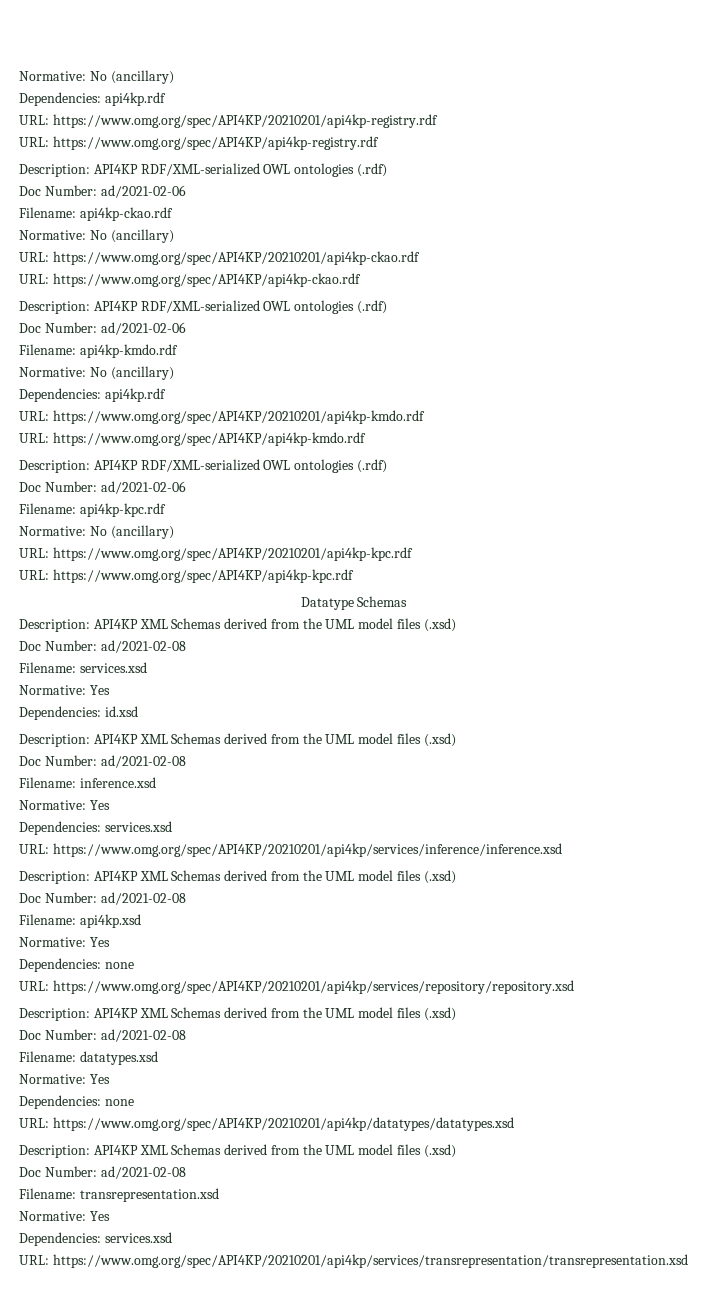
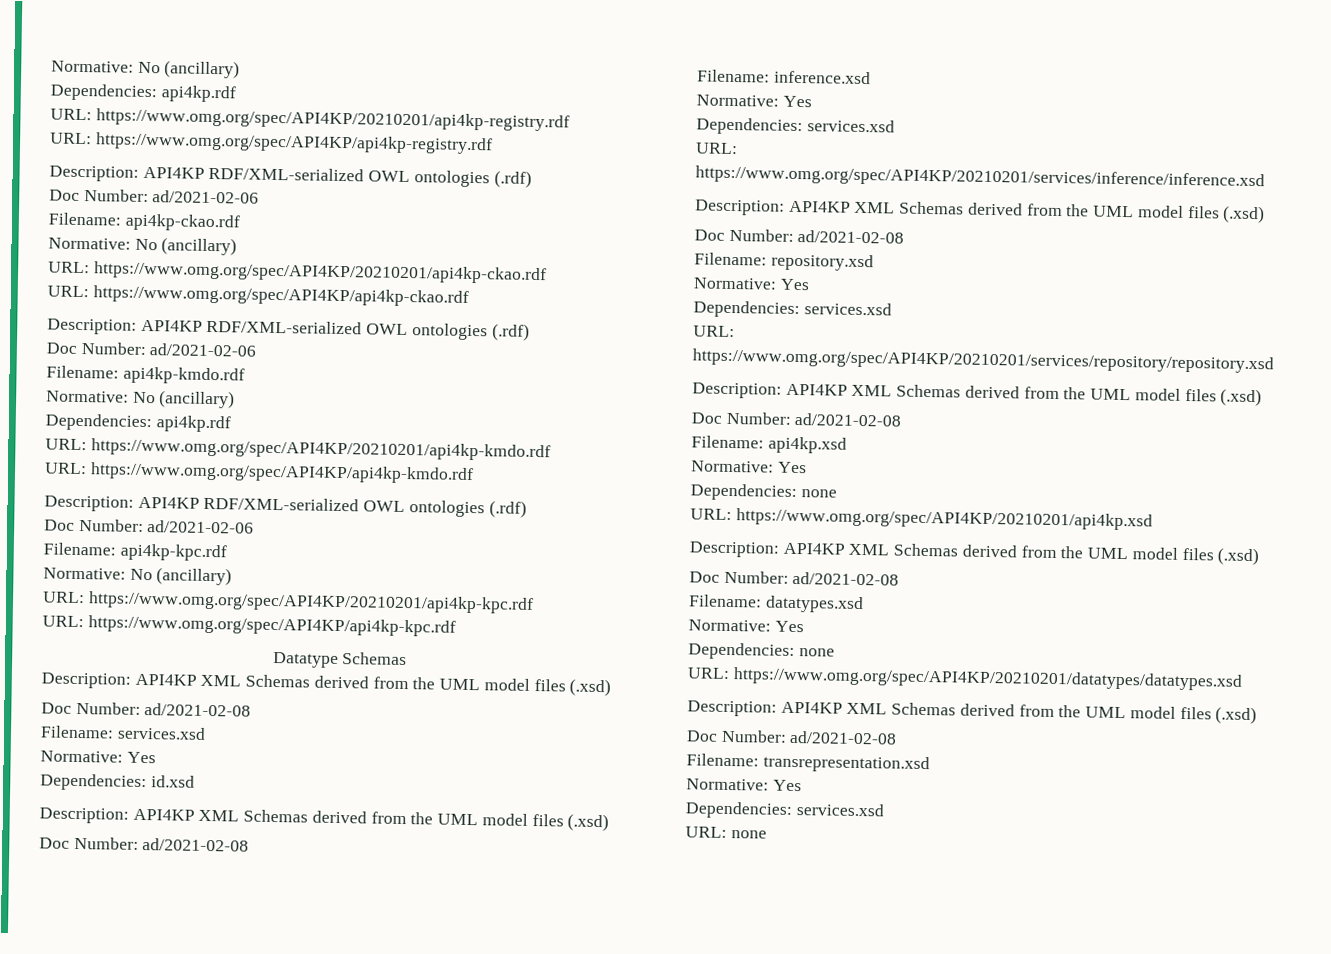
- URL: https://www.omg.org/spec/API4KP/20210201/api4kp/services/inference/inference.xsd
+ URL: https://www.omg.org/spec/API4KP/20210201/services/inference/inference.xsd
+ Description: API4KP XML Schemas derived from the UML model files (.xsd)
+ Doc Number: ad/2021-02-08
+ Filename: repository.xsd
+ Normative: Yes
+ Dependencies: services.xsd
+ URL: https://www.omg.org/spec/API4KP/20210201/services/repository/repository.xsd
- URL: https://www.omg.org/spec/API4KP/20210201/api4kp/services/repository/repository.xsd
+ URL: https://www.omg.org/spec/API4KP/20210201/api4kp.xsd
- URL: https://www.omg.org/spec/API4KP/20210201/api4kp/datatypes/datatypes.xsd
+ URL: https://www.omg.org/spec/API4KP/20210201/datatypes/datatypes.xsd
- URL: https://www.omg.org/spec/API4KP/20210201/api4kp/services/transrepresentation/transrepresentation.xsd
+ URL: none

